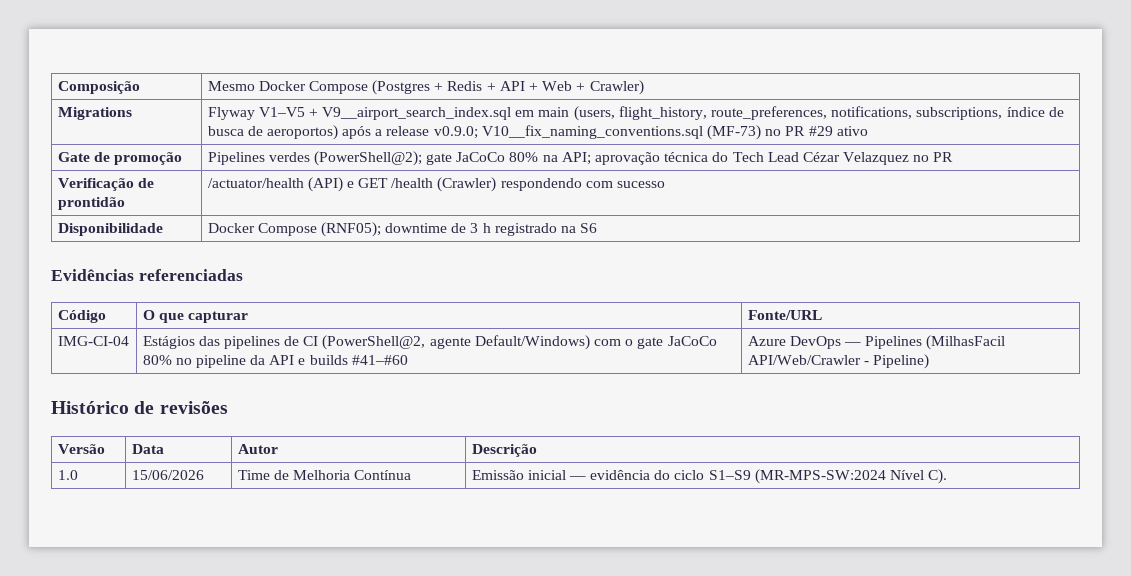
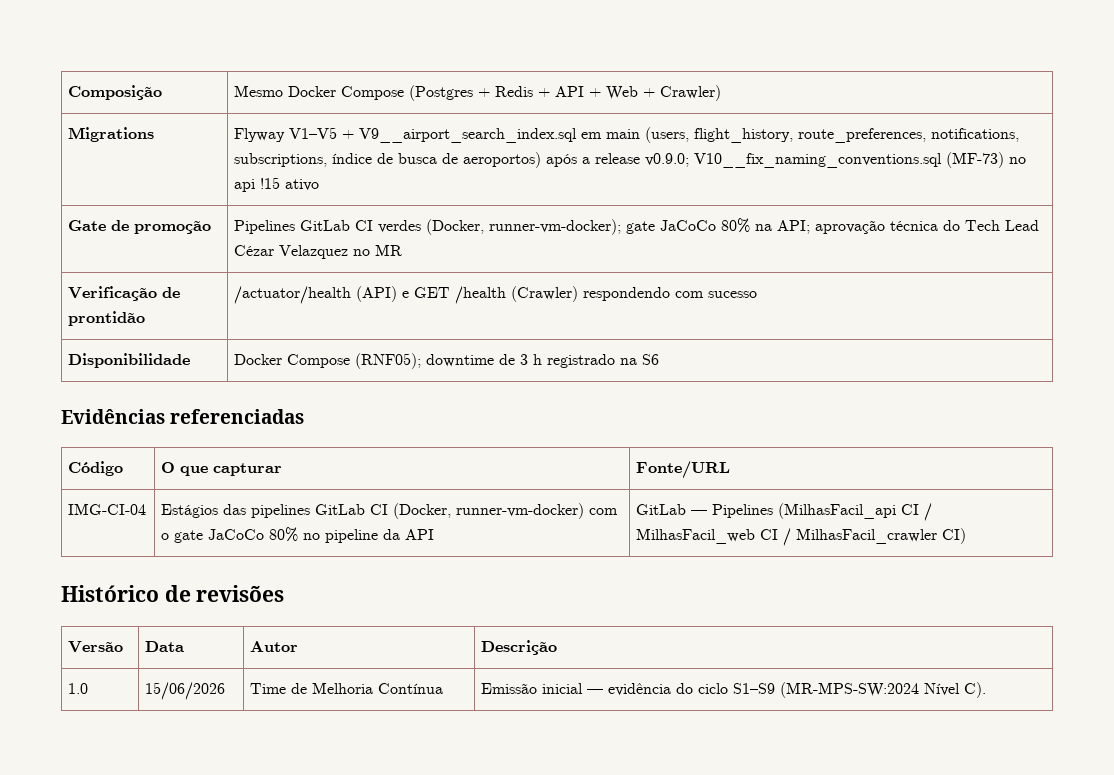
- Migrations | Flyway V1–V5 + V9__airport_search_index.sql em main (users, flight_history, route_preferences, notifications, subscriptions, índice de busca de aeroportos) após a release v0.9.0; V10__fix_naming_conventions.sql (MF-73) no PR #29 ativo
+ Migrations | Flyway V1–V5 + V9__airport_search_index.sql em main (users, flight_history, route_preferences, notifications, subscriptions, índice de busca de aeroportos) após a release v0.9.0; V10__fix_naming_conventions.sql (MF-73) no api !15 ativo
- Gate de promoção | Pipelines verdes (PowerShell@2); gate JaCoCo 80% na API; aprovação técnica do Tech Lead Cézar Velazquez no PR
+ Gate de promoção | Pipelines GitLab CI verdes (Docker, runner-vm-docker); gate JaCoCo 80% na API; aprovação técnica do Tech Lead Cézar Velazquez no MR
- IMG-CI-04 | Estágios das pipelines de CI (PowerShell@2, agente Default/Windows) com o gate JaCoCo 80% no pipeline da API e builds #41–#60 | Azure DevOps — Pipelines (MilhasFacil API/Web/Crawler - Pipeline)
+ IMG-CI-04 | Estágios das pipelines GitLab CI (Docker, runner-vm-docker) com o gate JaCoCo 80% no pipeline da API | GitLab — Pipelines (MilhasFacil_api CI / MilhasFacil_web CI / MilhasFacil_crawler CI)

